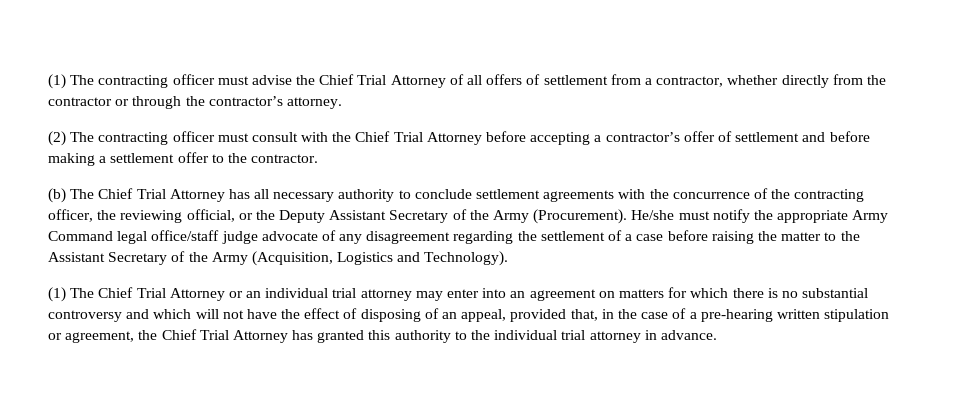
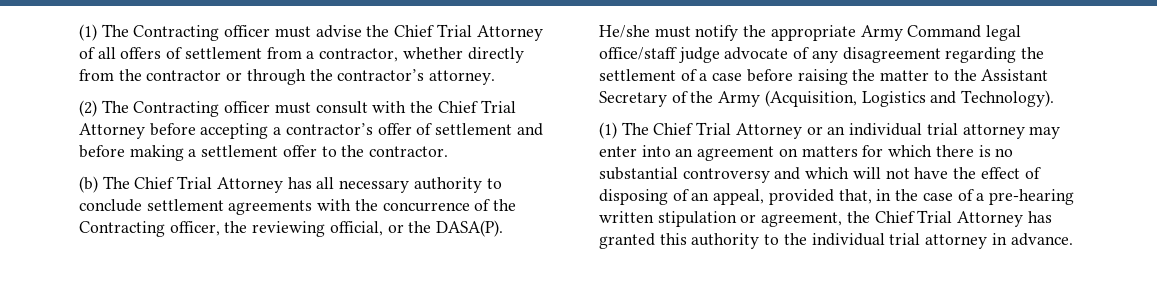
- (1) The contracting officer must advise the Chief Trial Attorney of all offers of settlement from a contractor, whether directly from the contractor or through the contractor’s attorney.
+ (1) The Contracting officer must advise the Chief Trial Attorney of all offers of settlement from a contractor, whether directly from the contractor or through the contractor’s attorney.
- (2) The contracting officer must consult with the Chief Trial Attorney before accepting a contractor’s offer of settlement and before making a settlement offer to the contractor.
+ (2) The Contracting officer must consult with the Chief Trial Attorney before accepting a contractor’s offer of settlement and before making a settlement offer to the contractor.
- (b) The Chief Trial Attorney has all necessary authority to conclude settlement agreements with the concurrence of the contracting officer, the reviewing official, or the Deputy Assistant Secretary of the Army (Procurement).
+ (b) The Chief Trial Attorney has all necessary authority to conclude settlement agreements with the concurrence of the Contracting officer, the reviewing official, or the DASA(P).

